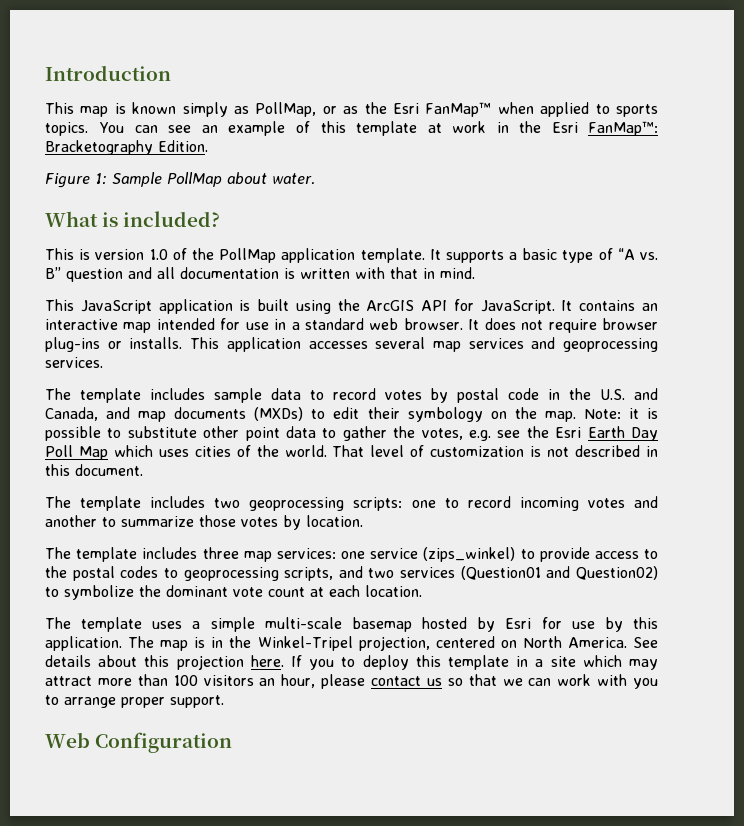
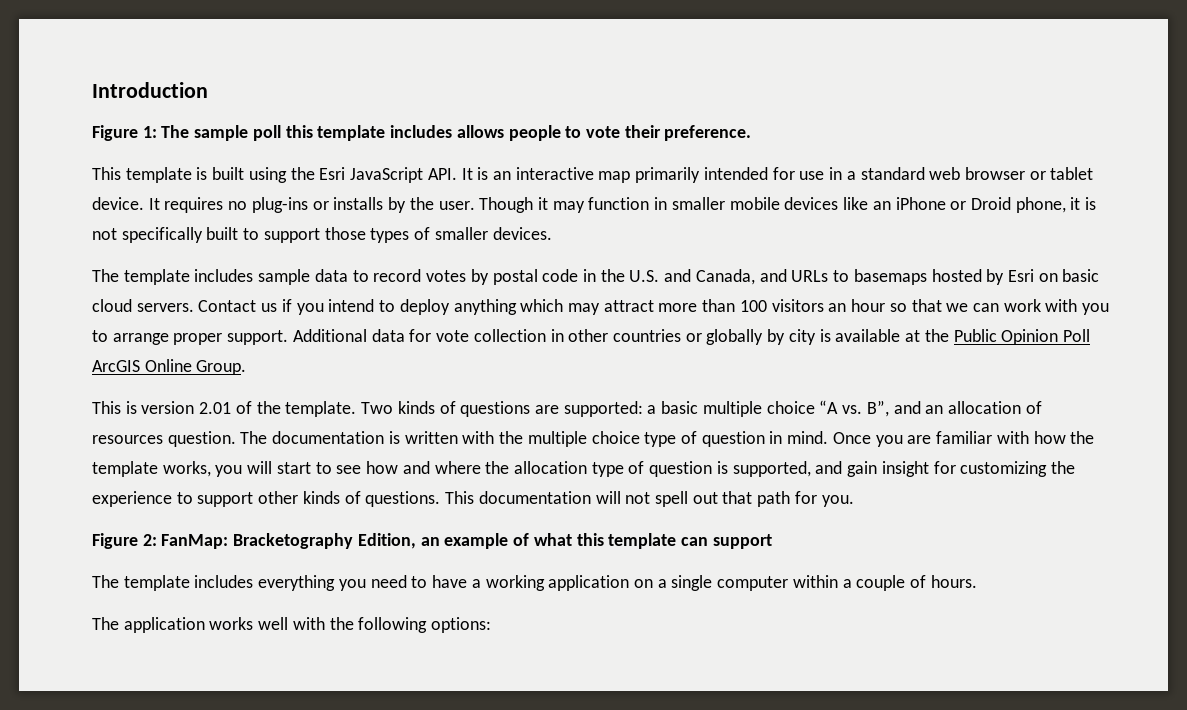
- This map is known simply as PollMap, or as the Esri FanMap™ when applied to sports topics. You can see an example of this template at work in the Esri FanMap™: Bracketography Edition.
- Figure 1: Sample PollMap about water.
- What is included?
- This is version 1.0 of the PollMap application template. It supports a basic type of “A vs. B” question and all documentation is written with that in mind.
- This JavaScript application is built using the ArcGIS API for JavaScript. It contains an interactive map intended for use in a standard web browser. It does not require browser plug-ins or installs. This application accesses several map services and geoprocessing services.
+ Figure 1: The sample poll this template includes allows people to vote their preference.
+ This template is built using the Esri JavaScript API. It is an interactive map primarily intended for use in a standard web browser or tablet device. It requires no plug-ins or installs by the user. Though it may function in smaller mobile devices like an iPhone or Droid phone, it is not specifically built to support those types of smaller devices.
- The template includes sample data to record votes by postal code in the U.S. and Canada, and map documents (MXDs) to edit their symbology on the map. Note: it is possible to substitute other point data to gather the votes, e.g. see the Esri Earth Day Poll Map which uses cities of the world. That level of customization is not described in this document.
- The template includes two geoprocessing scripts: one to record incoming votes and another to summarize those votes by location.
- The template includes three map services: one service (zips_winkel) to provide access to the postal codes to geoprocessing scripts, and two services (Question01 and Question02) to symbolize the dominant vote count at each location.
- The template uses a simple multi-scale basemap hosted by Esri for use by this application. The map is in the Winkel-Tripel projection, centered on North America. See details about this projection here. If you to deploy this template in a site which may attract more than 100 visitors an hour, please contact us so that we can work with you to arrange proper support.
- Web Configuration
+ The template includes sample data to record votes by postal code in the U.S. and Canada, and URLs to basemaps hosted by Esri on basic cloud servers. Contact us if you intend to deploy anything which may attract more than 100 visitors an hour so that we can work with you to arrange proper support. Additional data for vote collection in other countries or globally by city is available at the Public Opinion Poll ArcGIS Online Group.
+ This is version 2.01 of the template. Two kinds of questions are supported: a basic multiple choice “A vs. B”, and an allocation of resources question. The documentation is written with the multiple choice type of question in mind. Once you are familiar with how the template works, you will start to see how and where the allocation type of question is supported, and gain insight for customizing the experience to support other kinds of questions. This documentation will not spell out that path for you.
+ Figure 2: FanMap: Bracketography Edition, an example of what this template can support
+ The template includes everything you need to have a working application on a single computer within a couple of hours.
+ The application works well with the following options:

